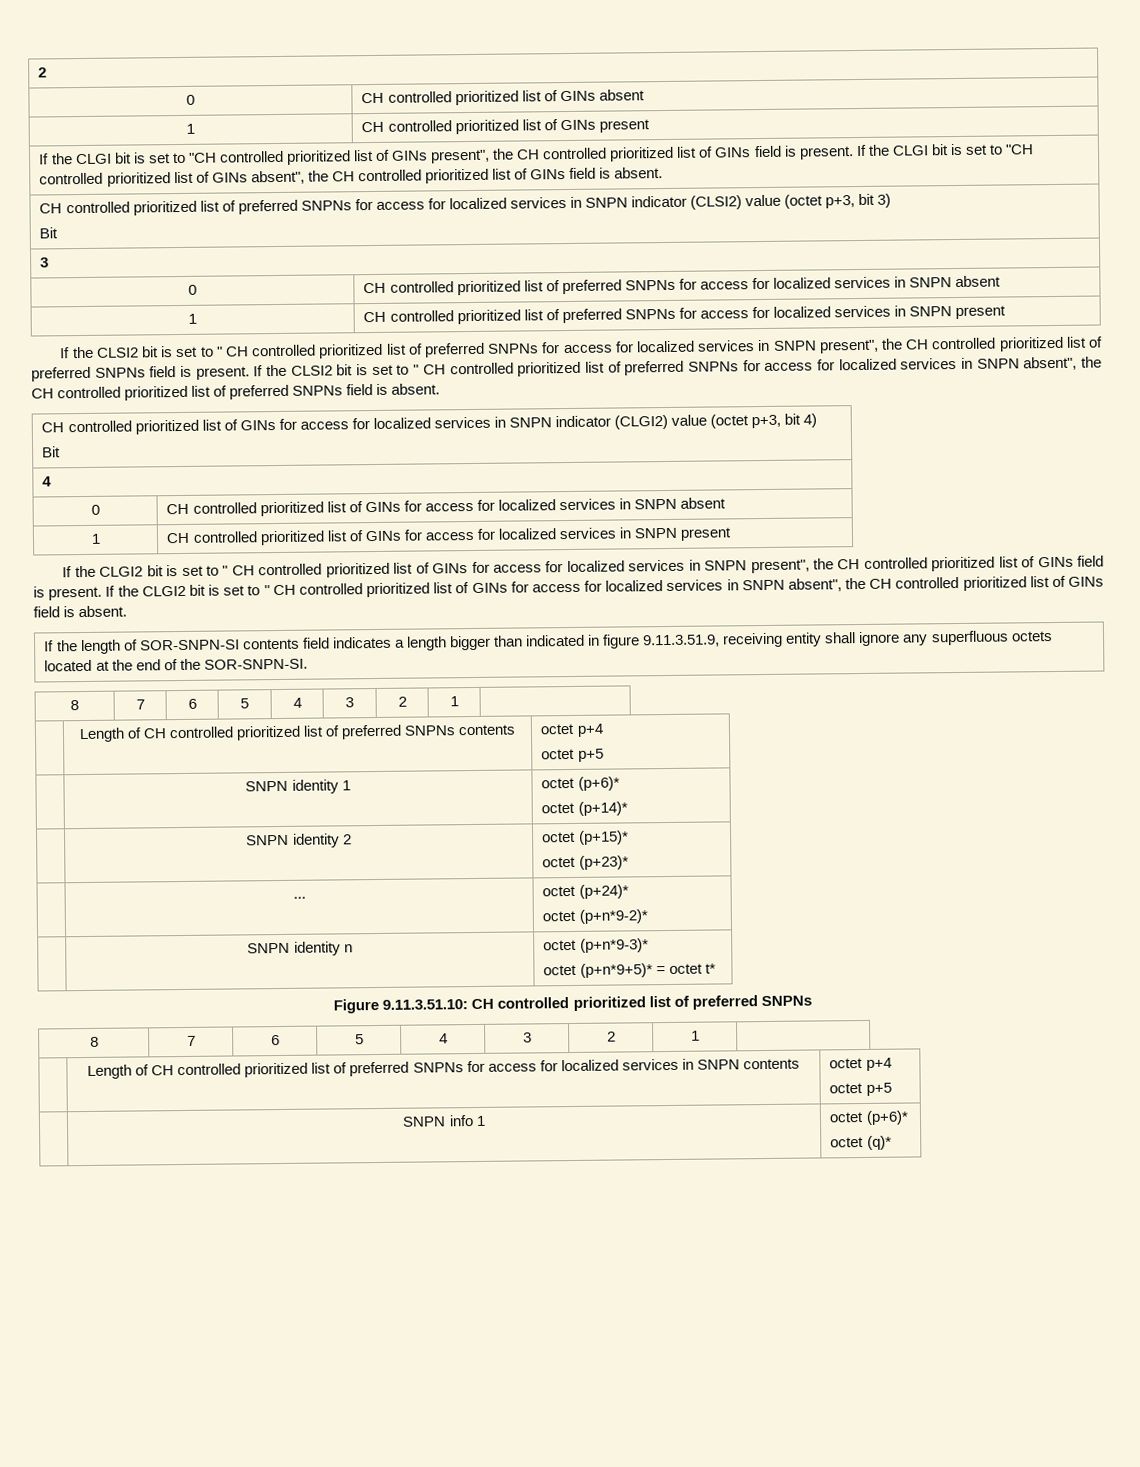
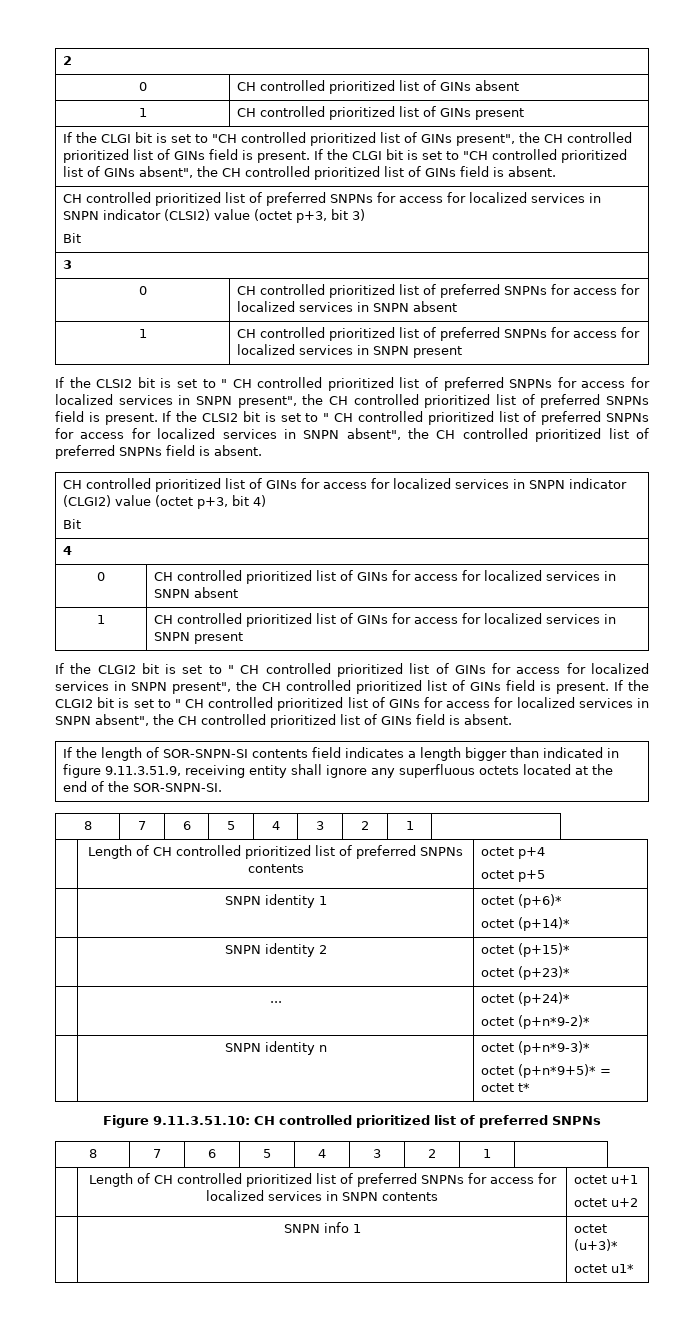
- | Length of CH controlled prioritized list of preferred SNPNs for access for localized services in SNPN contents | octet p+4
- octet p+5
+ | Length of CH controlled prioritized list of preferred SNPNs for access for localized services in SNPN contents | octet u+1
+ octet u+2
- | SNPN info 1 | octet (p+6)*
- octet (q)*
+ | SNPN info 1 | octet (u+3)*
+ octet u1*

